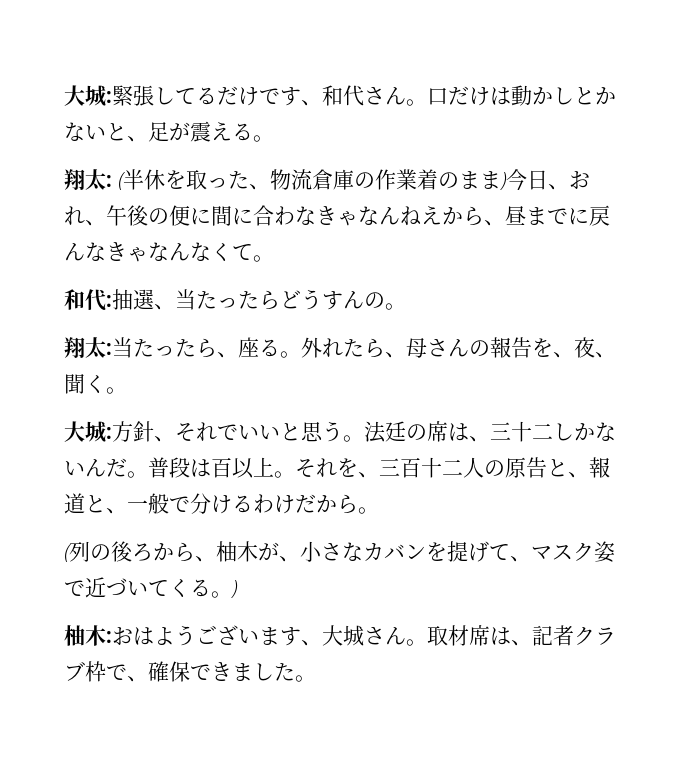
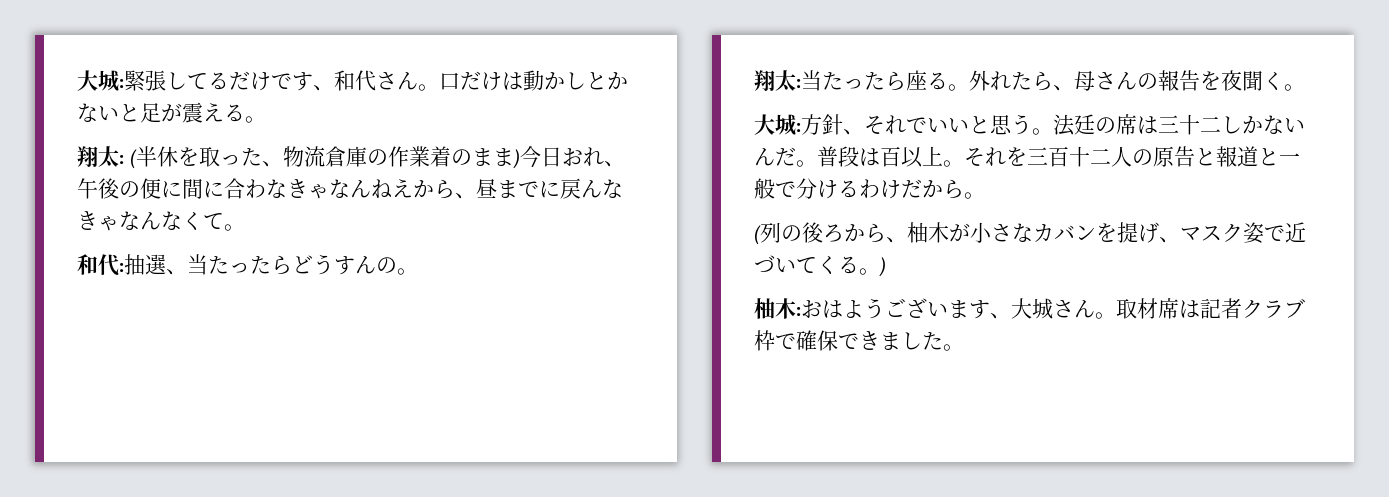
- 口だけは動かしとかないと、足が震える。
+ 口だけは動かしとかないと足が震える。
- 翔太: (半休を取った、物流倉庫の作業着のまま)今日、おれ、午後の便に間に合わなきゃなんねえから、昼までに戻んなきゃなんなくて。
+ 翔太: (半休を取った、物流倉庫の作業着のまま)今日おれ、午後の便に間に合わなきゃなんねえから、昼までに戻んなきゃなんなくて。
- 翔太:当たったら、座る。
+ 翔太:当たったら座る。
- 外れたら、母さんの報告を、夜、聞く。
+ 外れたら、母さんの報告を夜聞く。
- 法廷の席は、三十二しかないんだ。
+ 法廷の席は三十二しかないんだ。
- それを、三百十二人の原告と、報道と、一般で分けるわけだから。
+ それを三百十二人の原告と報道と一般で分けるわけだから。
- (列の後ろから、柚木が、小さなカバンを提げて、マスク姿で近づいてくる。)
+ (列の後ろから、柚木が小さなカバンを提げ、マスク姿で近づいてくる。)
- 取材席は、記者クラブ枠で、確保できました。
+ 取材席は記者クラブ枠で確保できました。

